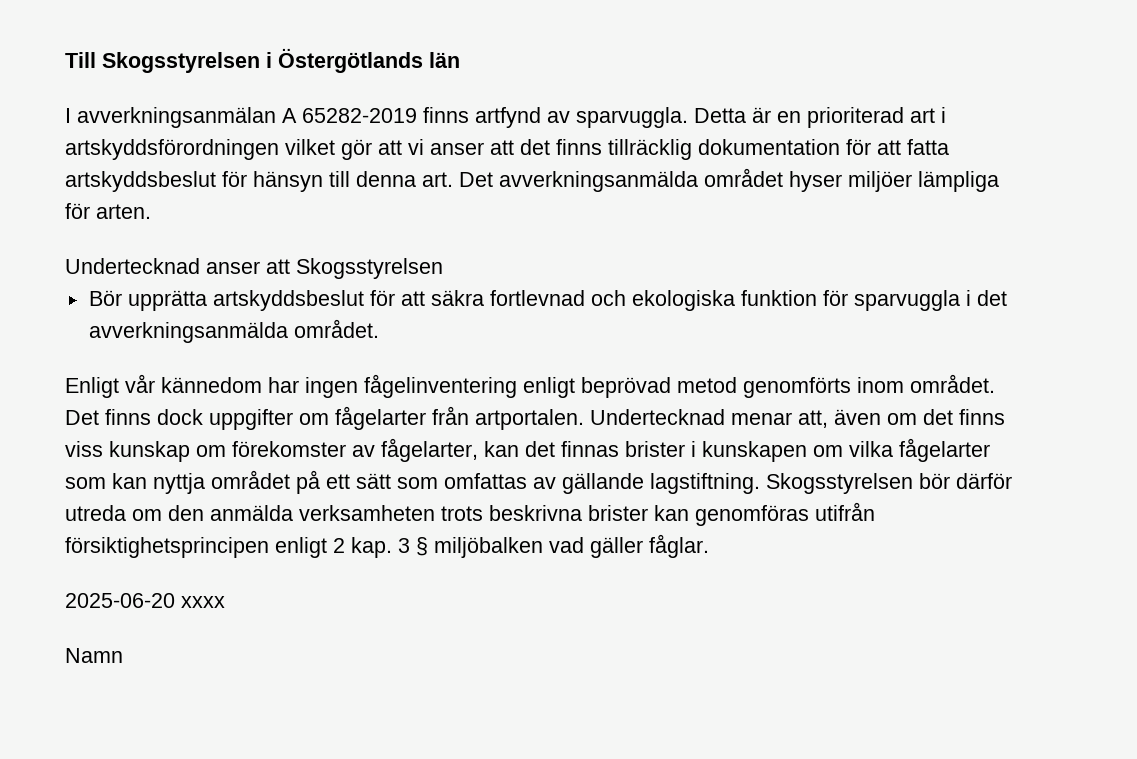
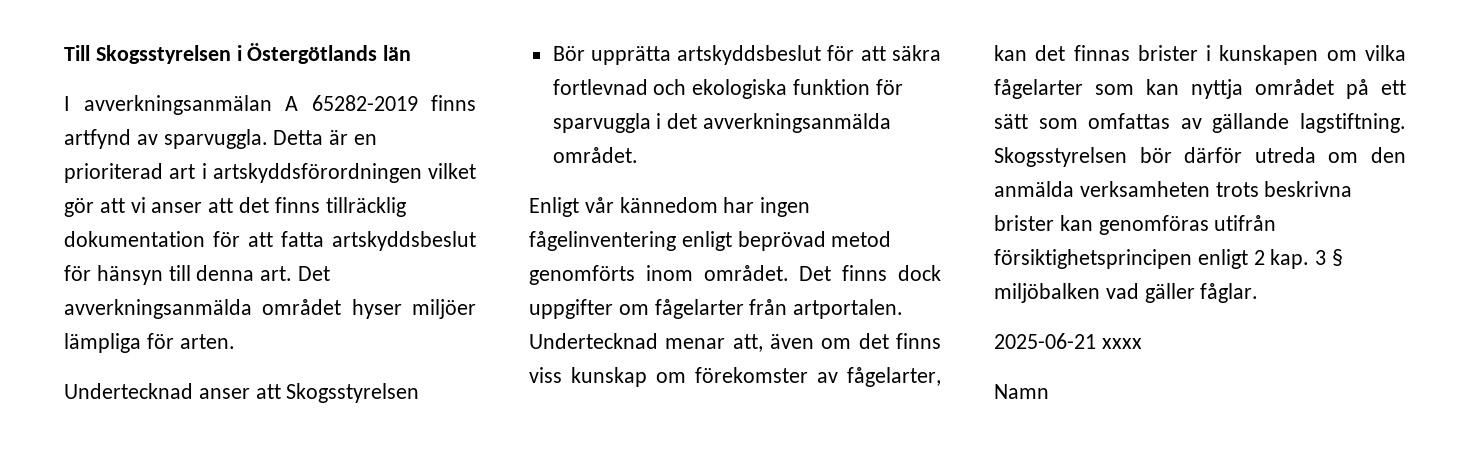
- 2025-06-20 xxxx
+ 2025-06-21 xxxx

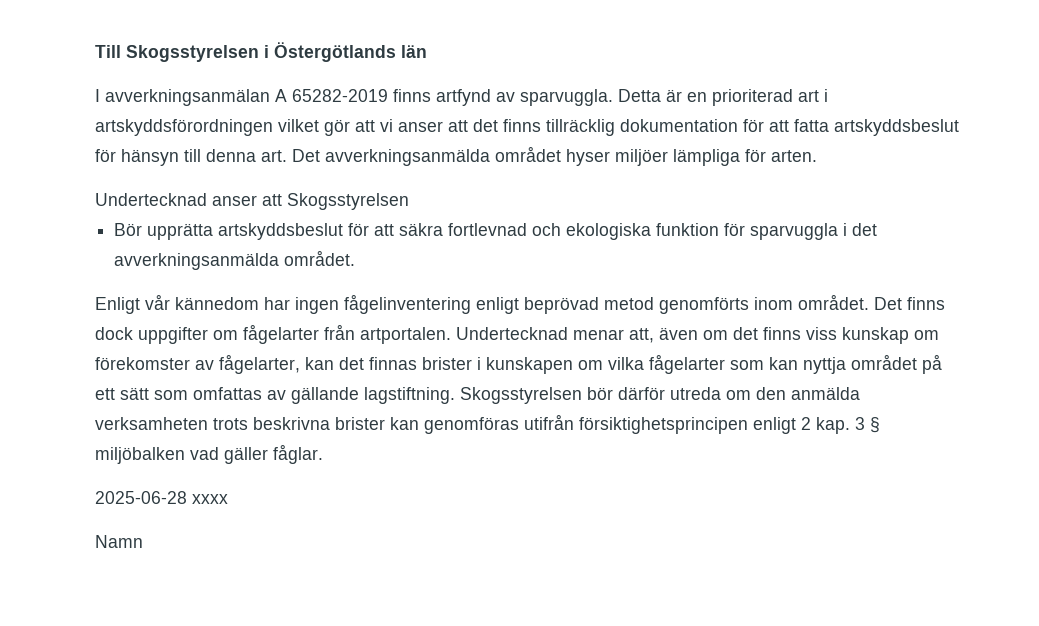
- 2025-06-21 xxxx
+ 2025-06-28 xxxx

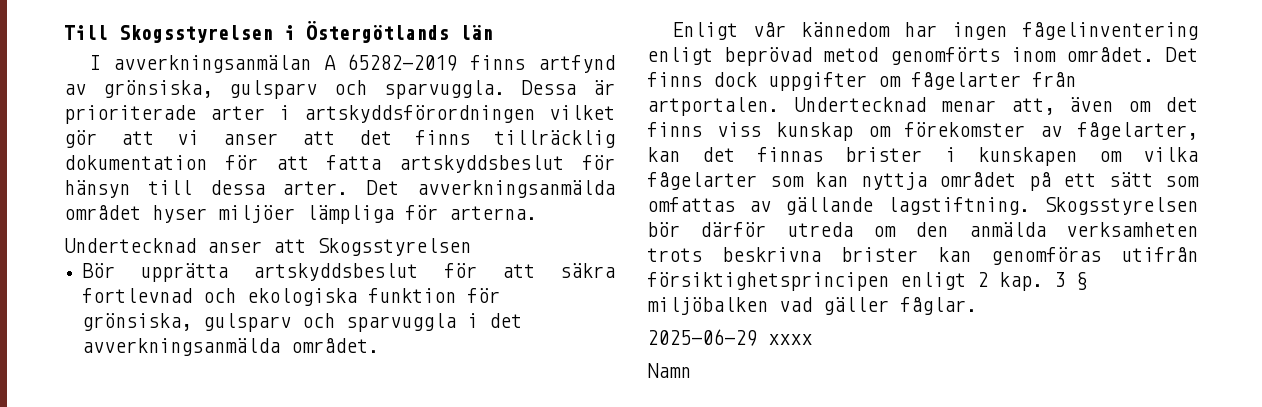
- I avverkningsanmälan A 65282-2019 finns artfynd av sparvuggla. Detta är en prioriterad art i artskyddsförordningen vilket gör att vi anser att det finns tillräcklig dokumentation för att fatta artskyddsbeslut för hänsyn till denna art. Det avverkningsanmälda området hyser miljöer lämpliga för arten.
+ I avverkningsanmälan A 65282-2019 finns artfynd av grönsiska, gulsparv och sparvuggla. Dessa är prioriterade arter i artskyddsförordningen vilket gör att vi anser att det finns tillräcklig dokumentation för att fatta artskyddsbeslut för hänsyn till dessa arter. Det avverkningsanmälda området hyser miljöer lämpliga för arterna.
- Bör upprätta artskyddsbeslut för att säkra fortlevnad och ekologiska funktion för sparvuggla i det avverkningsanmälda området.
+ Bör upprätta artskyddsbeslut för att säkra fortlevnad och ekologiska funktion för grönsiska, gulsparv och sparvuggla i det avverkningsanmälda området.
- 2025-06-28 xxxx
+ 2025-06-29 xxxx

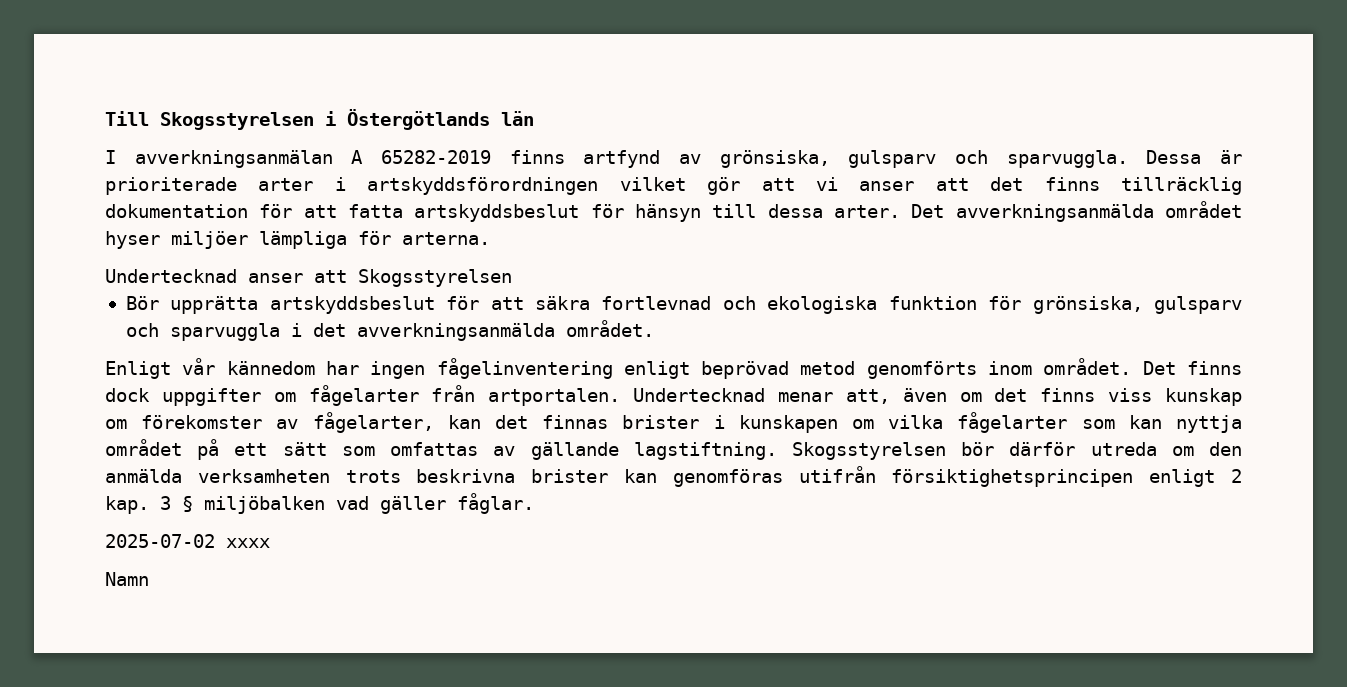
- 2025-06-29 xxxx
+ 2025-07-02 xxxx

